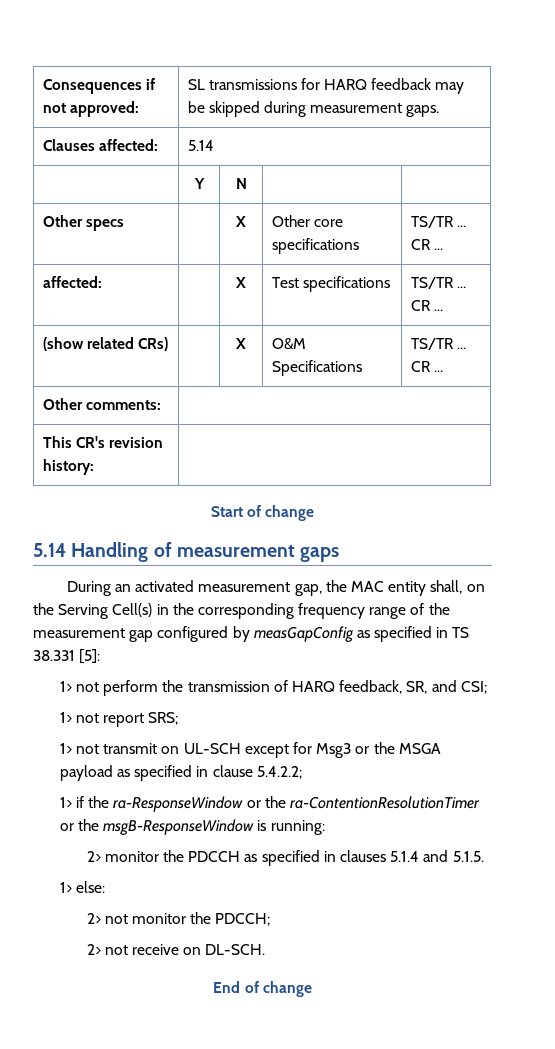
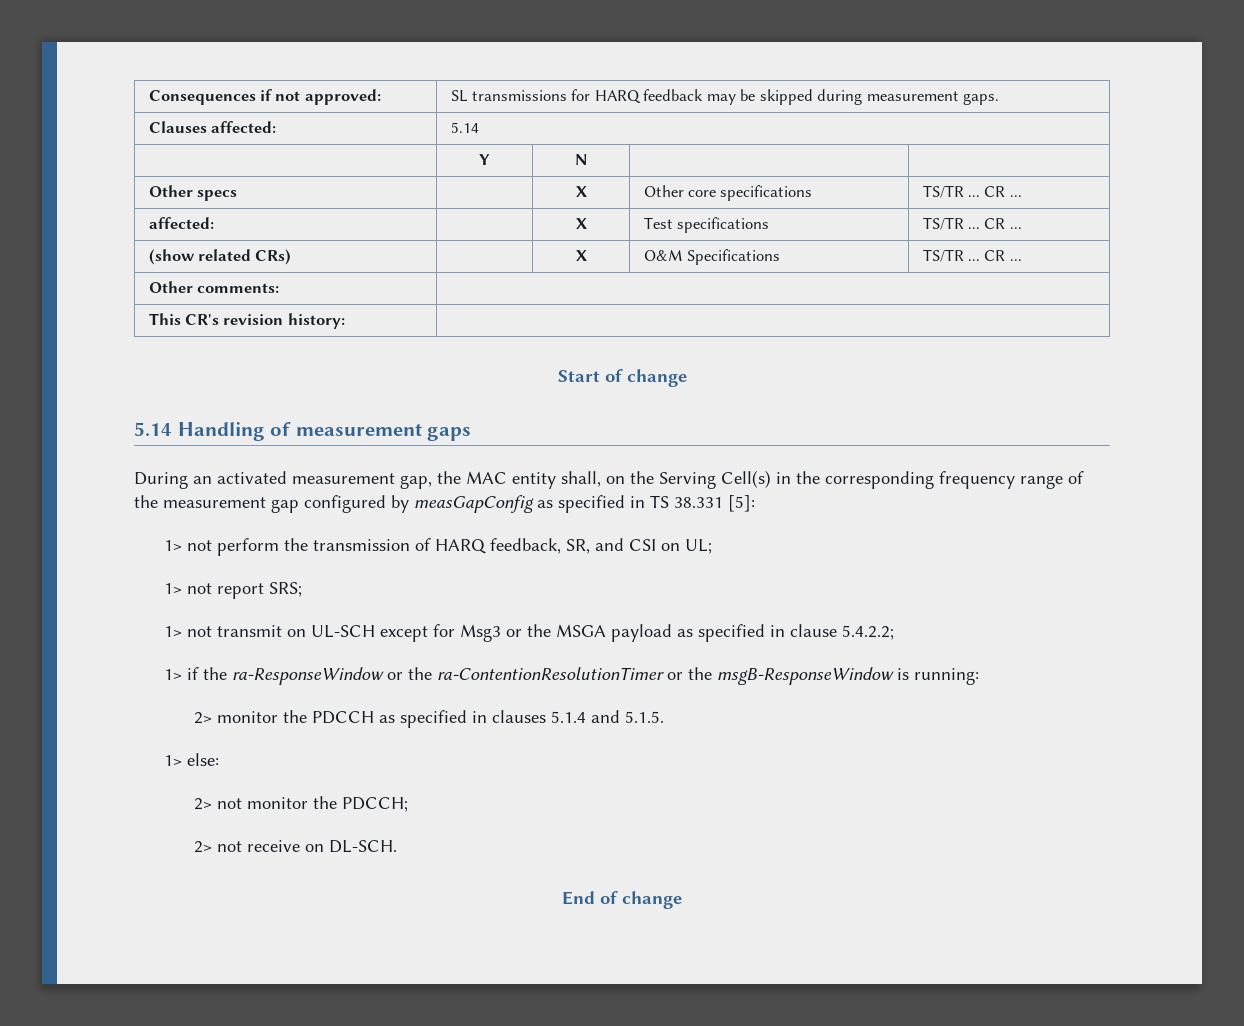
- 1> not perform the transmission of HARQ feedback, SR, and CSI;
+ 1> not perform the transmission of HARQ feedback, SR, and CSI on UL;

